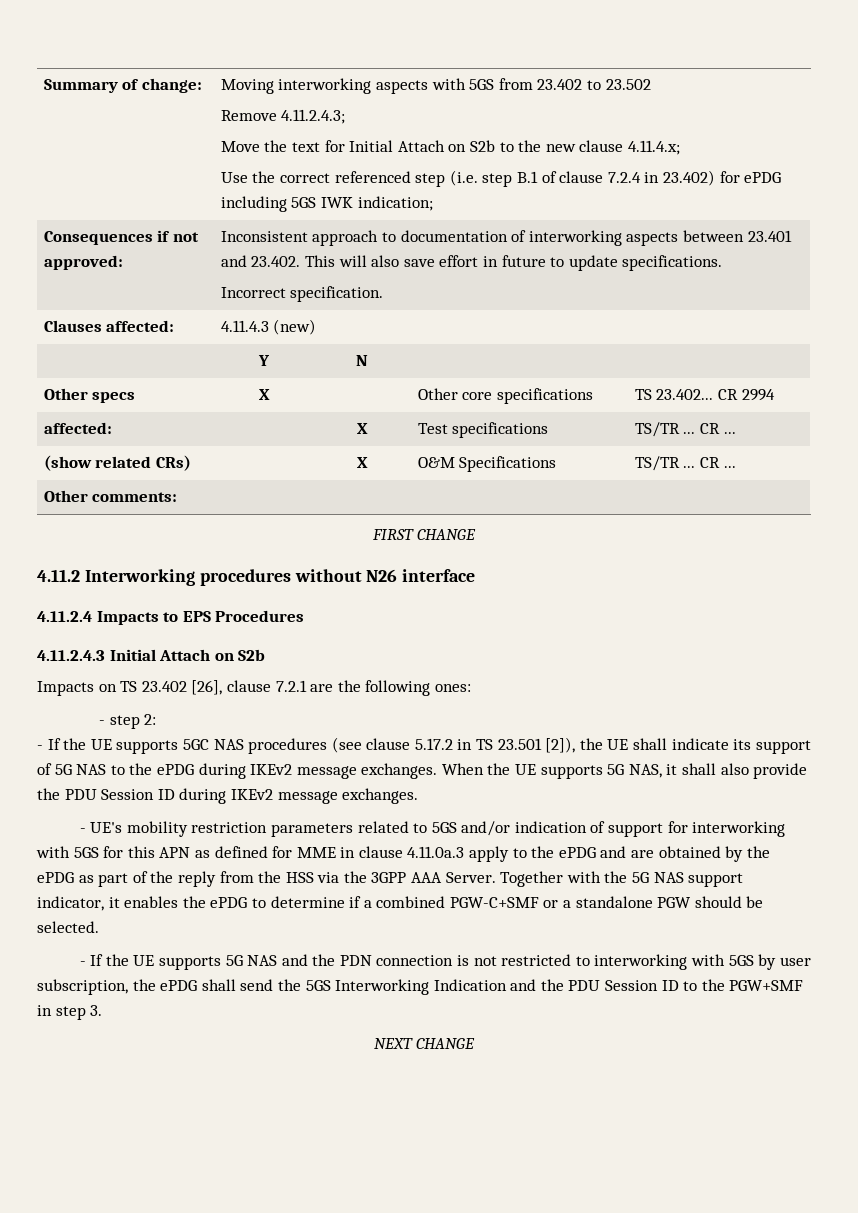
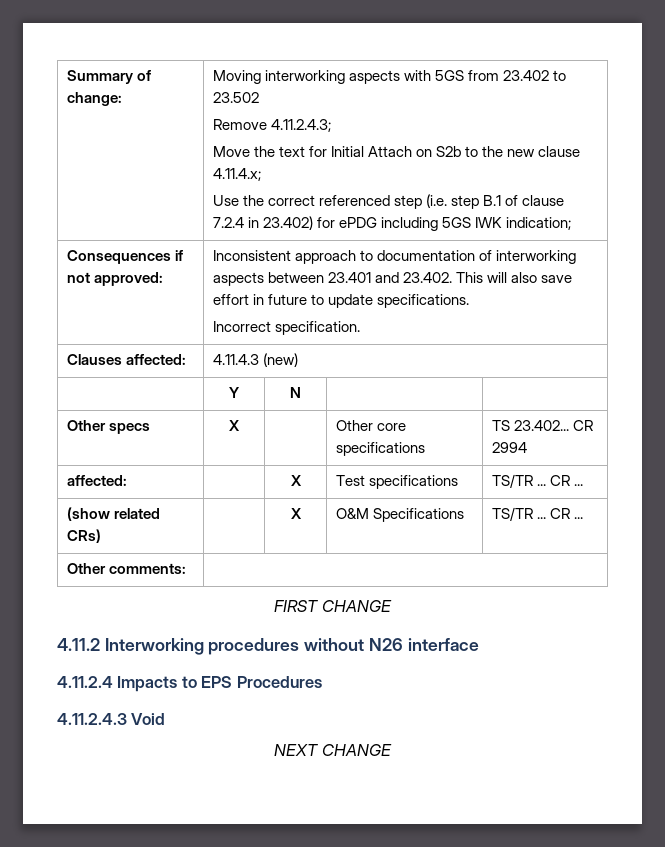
- 4.11.2.4.3 Initial Attach on S2b
- Impacts on TS 23.402 [26], clause 7.2.1 are the following ones:
- - step 2:
- - If the UE supports 5GC NAS procedures (see clause 5.17.2 in TS 23.501 [2]), the UE shall indicate its support of 5G NAS to the ePDG during IKEv2 message exchanges. When the UE supports 5G NAS, it shall also provide the PDU Session ID during IKEv2 message exchanges.
- - UE's mobility restriction parameters related to 5GS and/or indication of support for interworking with 5GS for this APN as defined for MME in clause 4.11.0a.3 apply to the ePDG and are obtained by the ePDG as part of the reply from the HSS via the 3GPP AAA Server. Together with the 5G NAS support indicator, it enables the ePDG to determine if a combined PGW-C+SMF or a standalone PGW should be selected.
- - If the UE supports 5G NAS and the PDN connection is not restricted to interworking with 5GS by user subscription, the ePDG shall send the 5GS Interworking Indication and the PDU Session ID to the PGW+SMF in step 3.
+ 4.11.2.4.3 Void

